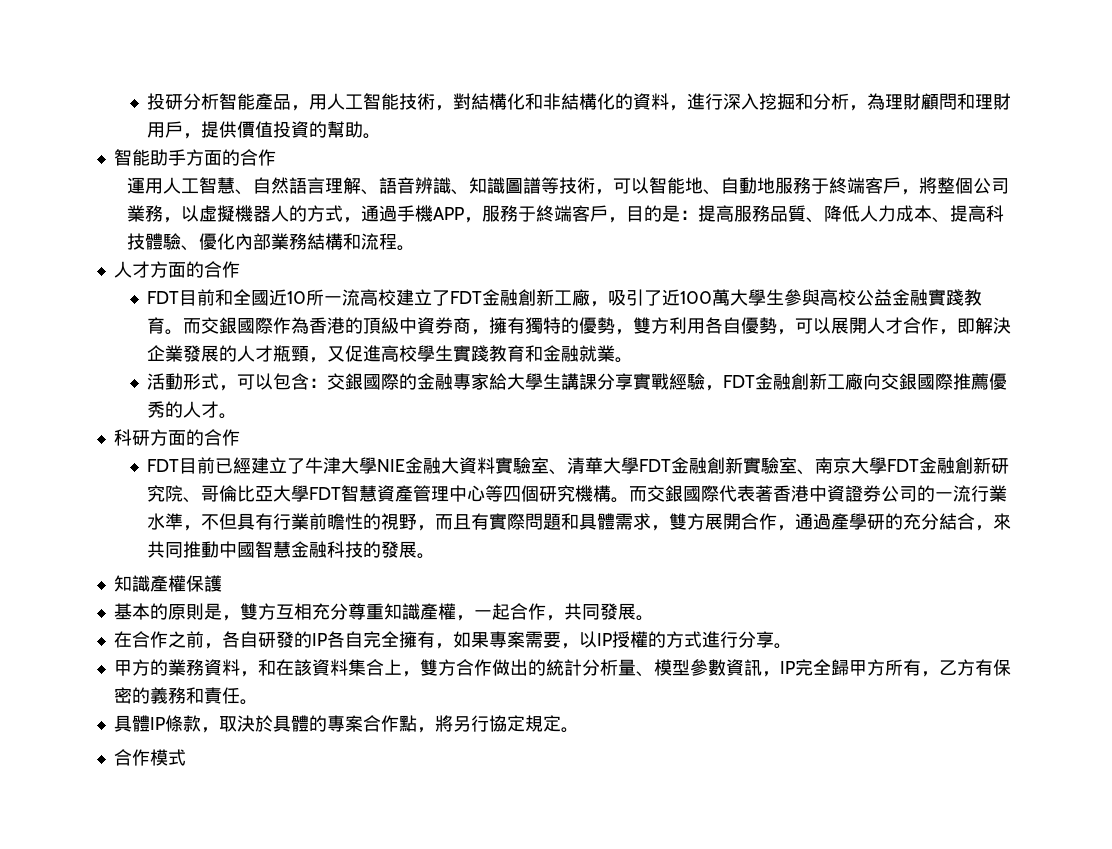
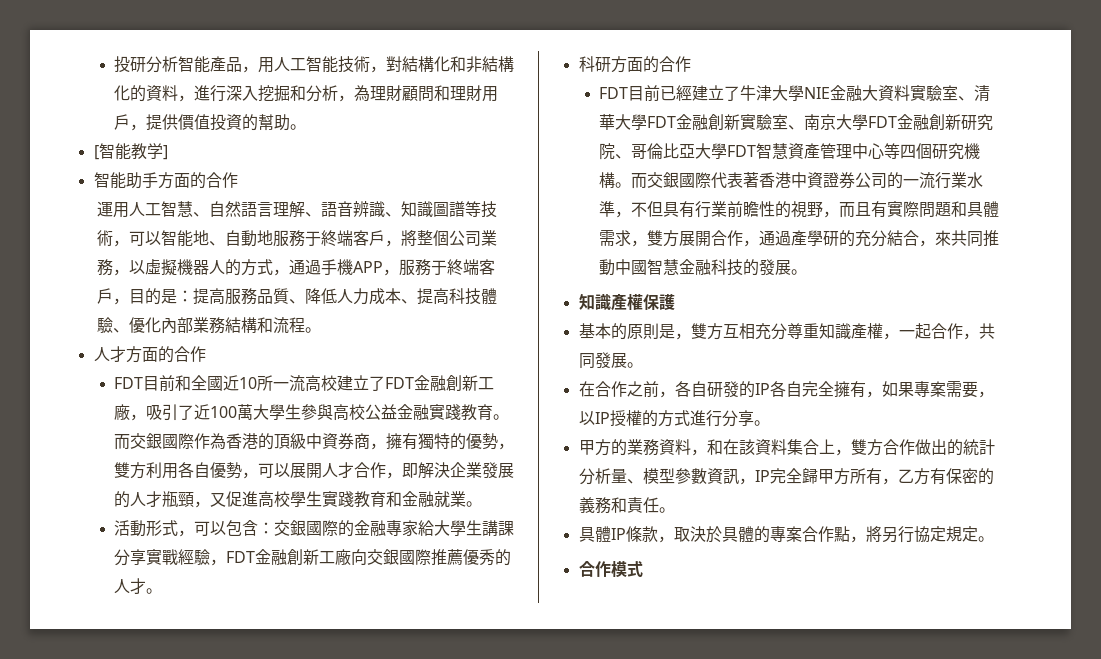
+ [智能教学]

